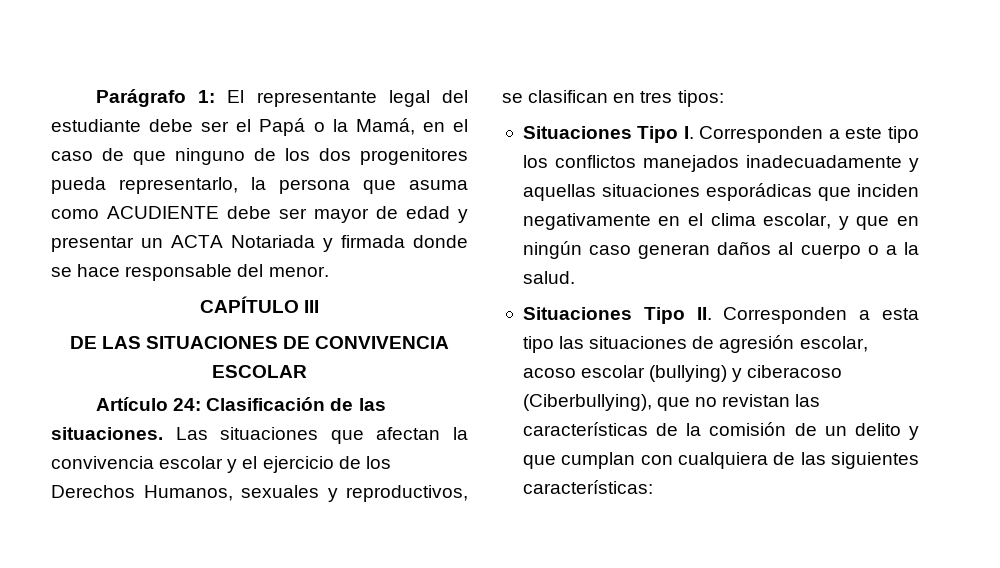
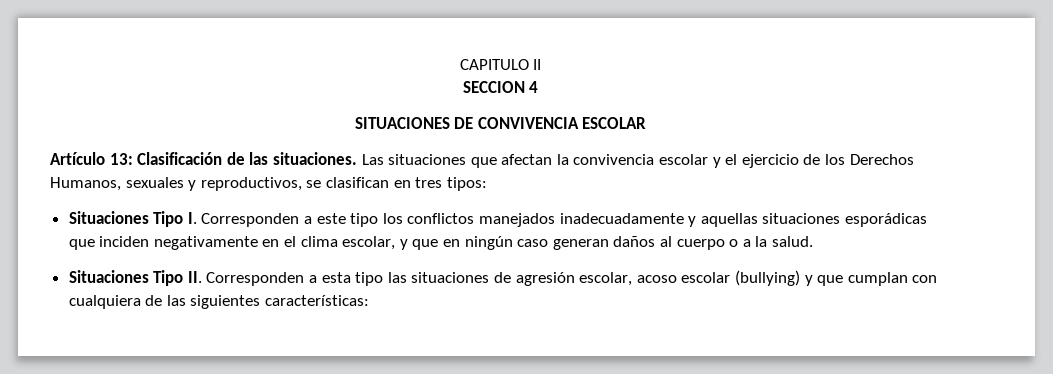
- Parágrafo 1: El representante legal del estudiante debe ser el Papá o la Mamá, en el caso de que ninguno de los dos progenitores pueda representarlo, la persona que asuma como ACUDIENTE debe ser mayor de edad y presentar un ACTA Notariada y firmada donde se hace responsable del menor.
- CAPÍTULO III
- DE LAS SITUACIONES DE CONVIVENCIA ESCOLAR
+ CAPITULO II
+ SECCION 4
+ SITUACIONES DE CONVIVENCIA ESCOLAR
- Artículo 24: Clasificación de las situaciones.
+ Artículo 13: Clasificación de las situaciones.
- Situaciones Tipo II. Corresponden a esta tipo las situaciones de agresión escolar, acoso escolar (bullying) y ciberacoso (Ciberbullying), que no revistan las características de la comisión de un delito y que cumplan con cualquiera de las siguientes características:
+ Situaciones Tipo II. Corresponden a esta tipo las situaciones de agresión escolar, acoso escolar (bullying) y que cumplan con cualquiera de las siguientes características:

